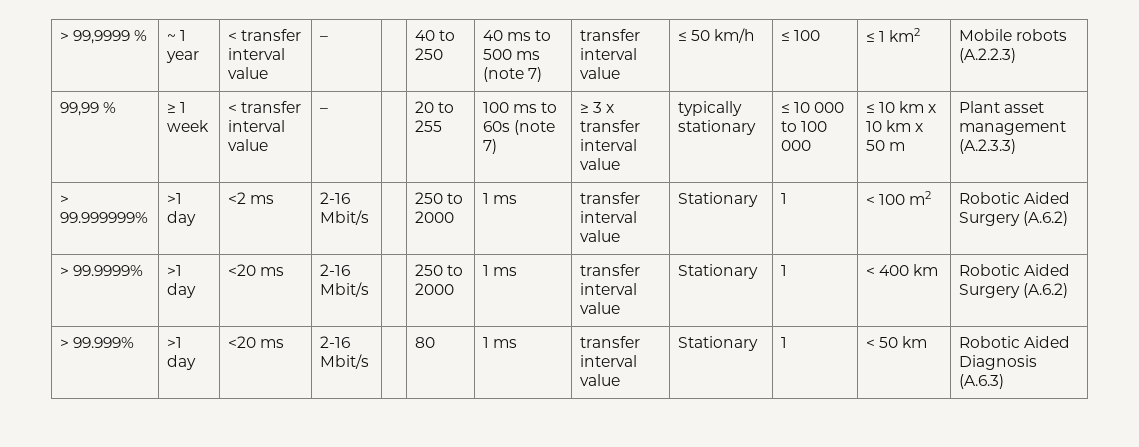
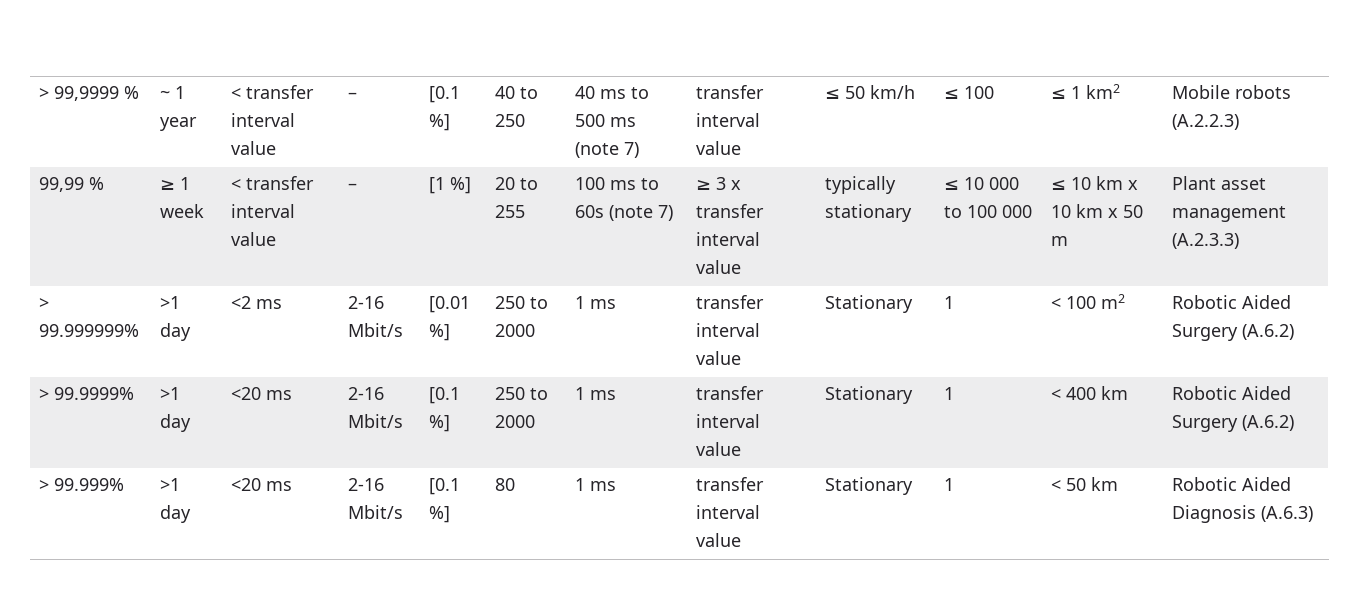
- > 99,9999 % | ~ 1 year | < transfer interval value | – | | 40 to 250 | 40 ms to 500 ms (note 7) | transfer interval value | ≤ 50 km/h | ≤ 100 | ≤ 1 km2 | Mobile robots (A.2.2.3)
+ > 99,9999 % | ~ 1 year | < transfer interval value | – | [0.1 %] | 40 to 250 | 40 ms to 500 ms (note 7) | transfer interval value | ≤ 50 km/h | ≤ 100 | ≤ 1 km2 | Mobile robots (A.2.2.3)
+ [1 %]
- > 99.999999% | >1 day | <2 ms | 2-16 Mbit/s | | 250 to 2000 | 1 ms | transfer interval value | Stationary | 1 | < 100 m2 | Robotic Aided Surgery (A.6.2)
+ > 99.999999% | >1 day | <2 ms | 2-16 Mbit/s | [0.01 %] | 250 to 2000 | 1 ms | transfer interval value | Stationary | 1 | < 100 m2 | Robotic Aided Surgery (A.6.2)
- > 99.9999% | >1 day | <20 ms | 2-16 Mbit/s | | 250 to 2000 | 1 ms | transfer interval value | Stationary | 1 | < 400 km | Robotic Aided Surgery (A.6.2)
+ > 99.9999% | >1 day | <20 ms | 2-16 Mbit/s | [0.1 %] | 250 to 2000 | 1 ms | transfer interval value | Stationary | 1 | < 400 km | Robotic Aided Surgery (A.6.2)
- > 99.999% | >1 day | <20 ms | 2-16 Mbit/s | | 80 | 1 ms | transfer interval value | Stationary | 1 | < 50 km | Robotic Aided Diagnosis (A.6.3)
+ > 99.999% | >1 day | <20 ms | 2-16 Mbit/s | [0.1 %] | 80 | 1 ms | transfer interval value | Stationary | 1 | < 50 km | Robotic Aided Diagnosis (A.6.3)

